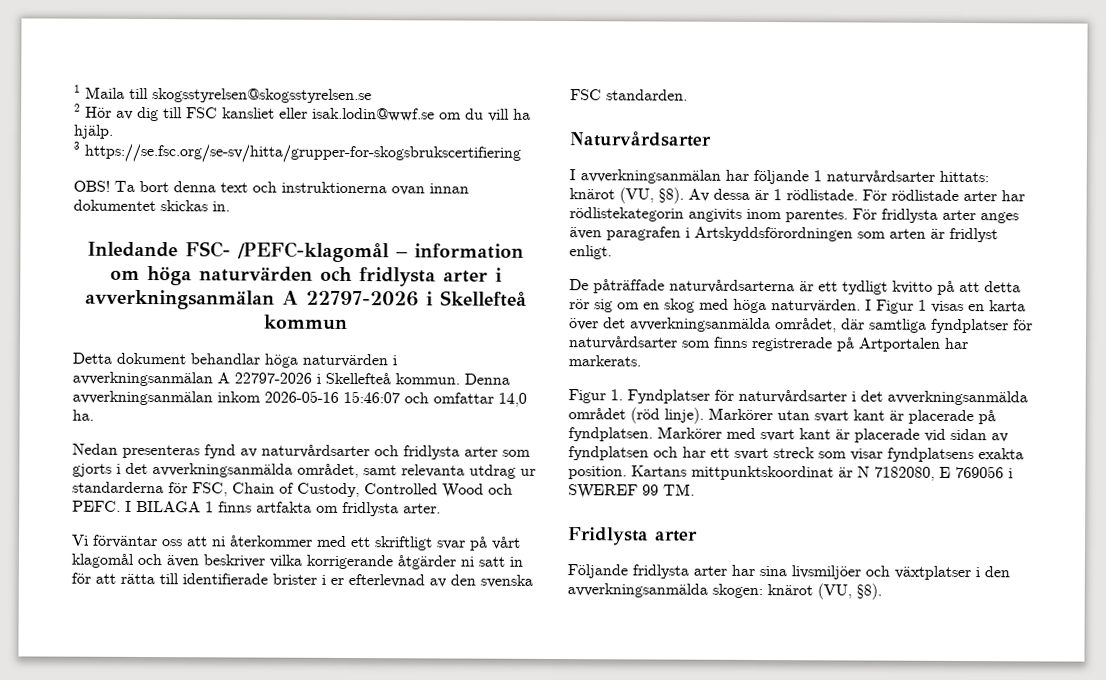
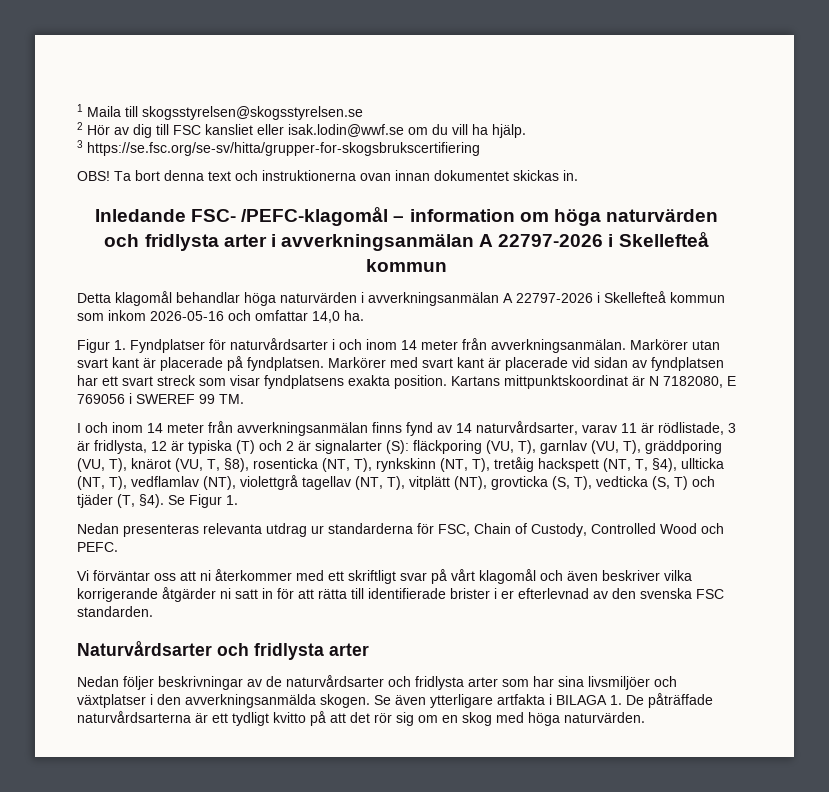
- Detta dokument behandlar höga naturvärden i avverkningsanmälan A 22797-2026 i Skellefteå kommun. Denna avverkningsanmälan inkom 2026-05-16 15:46:07 och omfattar 14,0 ha.
+ Detta klagomål behandlar höga naturvärden i avverkningsanmälan A 22797-2026 i Skellefteå kommun som inkom 2026-05-16 och omfattar 14,0 ha.
- Nedan presenteras fynd av naturvårdsarter och fridlysta arter som gjorts i det avverkningsanmälda området, samt relevanta utdrag ur standarderna för FSC, Chain of Custody, Controlled Wood och PEFC. I BILAGA 1 finns artfakta om fridlysta arter.
+ Figur 1. Fyndplatser för naturvårdsarter i och inom 14 meter från avverkningsanmälan. Markörer utan svart kant är placerade på fyndplatsen. Markörer med svart kant är placerade vid sidan av fyndplatsen har ett svart streck som visar fyndplatsens exakta position. Kartans mittpunktskoordinat är N 7182080, E 769056 i SWEREF 99 TM.
+ I och inom 14 meter från avverkningsanmälan finns fynd av 14 naturvårdsarter, varav 11 är rödlistade, 3 är fridlysta, 12 är typiska (T) och 2 är signalarter (S): fläckporing (VU, T), garnlav (VU, T), gräddporing (VU, T), knärot (VU, T, §8), rosenticka (NT, T), rynkskinn (NT, T), tretåig hackspett (NT, T, §4), ullticka (NT, T), vedflamlav (NT), violettgrå tagellav (NT, T), vitplätt (NT), grovticka (S, T), vedticka (S, T) och tjäder (T, §4). Se Figur 1.
+ Nedan presenteras relevanta utdrag ur standarderna för FSC, Chain of Custody, Controlled Wood och PEFC.
- Naturvårdsarter
- I avverkningsanmälan har följande 1 naturvårdsarter hittats: knärot (VU, §8). Av dessa är 1 rödlistade. För rödlistade arter har rödlistekategorin angivits inom parentes. För fridlysta arter anges även paragrafen i Artskyddsförordningen som arten är fridlyst enligt.
- De påträffade naturvårdsarterna är ett tydligt kvitto på att detta rör sig om en skog med höga naturvärden. I Figur 1 visas en karta över det avverkningsanmälda området, där samtliga fyndplatser för naturvårdsarter som finns registrerade på Artportalen har markerats.
- Figur 1. Fyndplatser för naturvårdsarter i det avverkningsanmälda området (röd linje). Markörer utan svart kant är placerade på fyndplatsen. Markörer med svart kant är placerade vid sidan av fyndplatsen och har ett svart streck som visar fyndplatsens exakta position. Kartans mittpunktskoordinat är N 7182080, E 769056 i SWEREF 99 TM.
- Fridlysta arter
- Följande fridlysta arter har sina livsmiljöer och växtplatser i den avverkningsanmälda skogen: knärot (VU, §8).
+ Naturvårdsarter och fridlysta arter
+ Nedan följer beskrivningar av de naturvårdsarter och fridlysta arter som har sina livsmiljöer och växtplatser i den avverkningsanmälda skogen. Se även ytterligare artfakta i BILAGA 1. De påträffade naturvårdsarterna är ett tydligt kvitto på att det rör sig om en skog med höga naturvärden.

